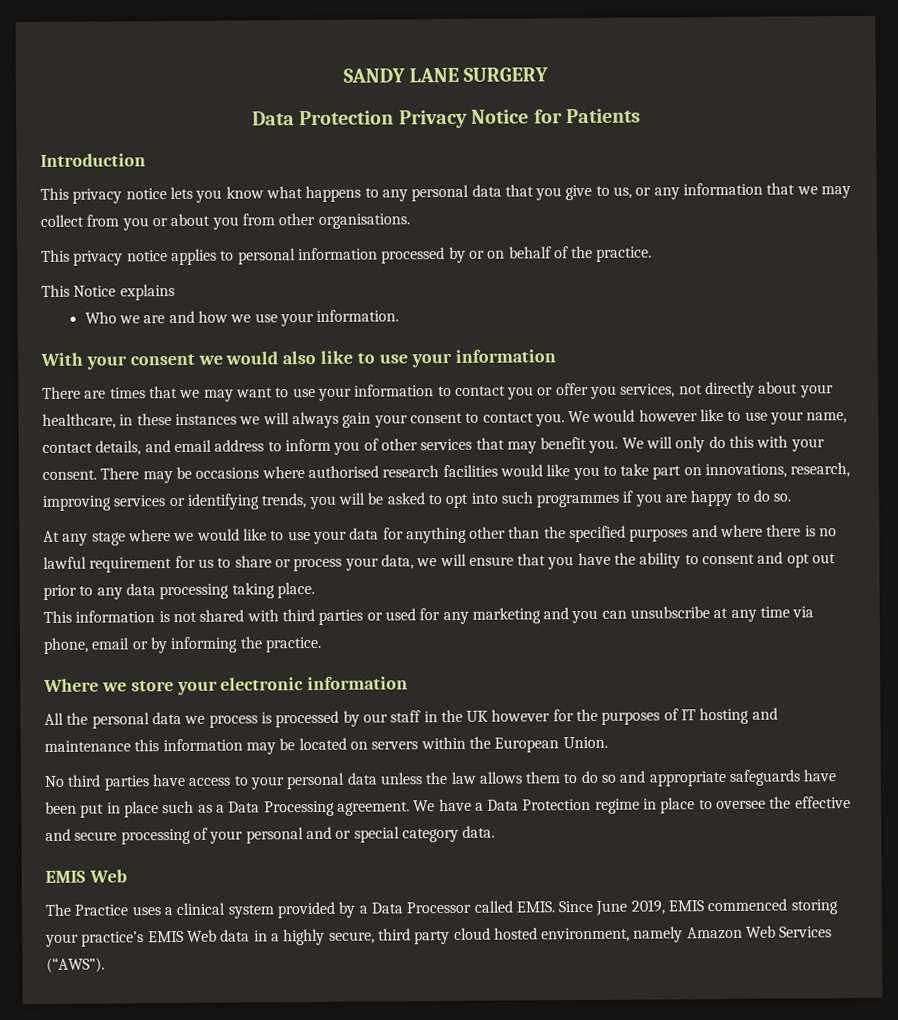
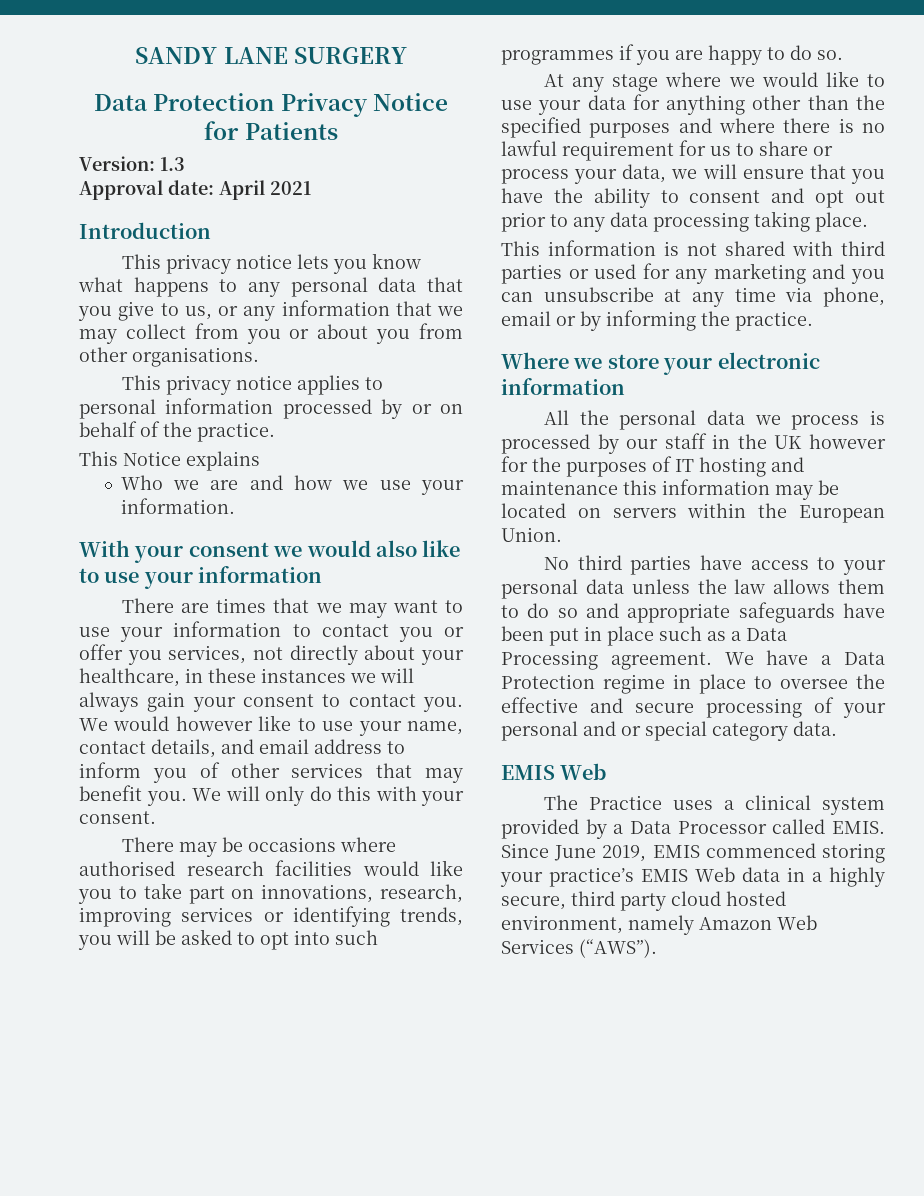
+ Version: 1.3
+ Approval date: April 2021
- We will only do this with your consent. There may be occasions where authorised research facilities would like you to take part on innovations, research, improving services or identifying trends, you will be asked to opt into such programmes if you are happy to do so.
+ We will only do this with your consent.
+ There may be occasions where authorised research facilities would like you to take part on innovations, research, improving services or identifying trends, you will be asked to opt into such programmes if you are happy to do so.

